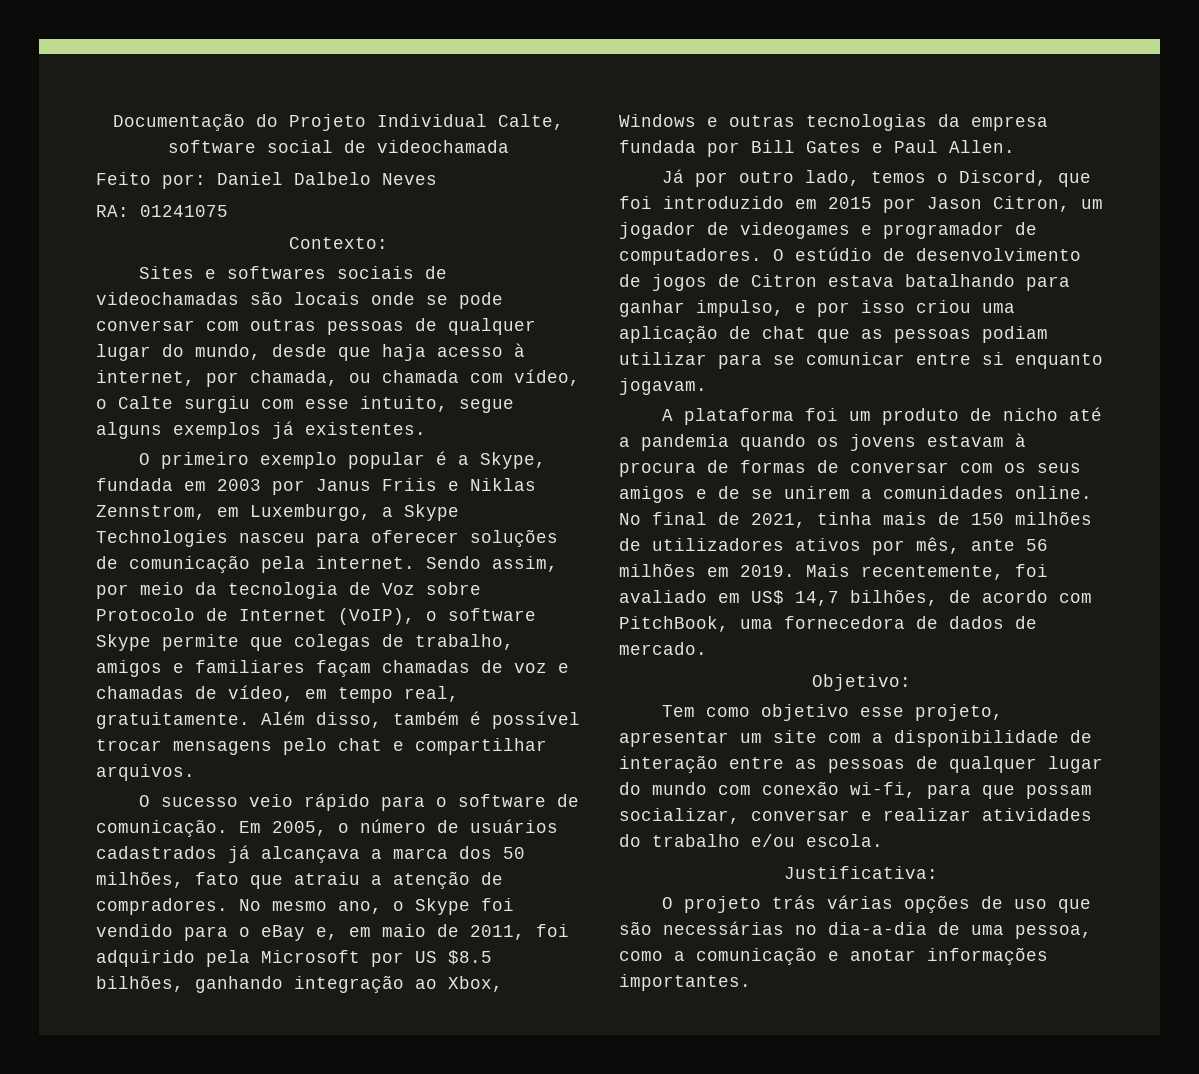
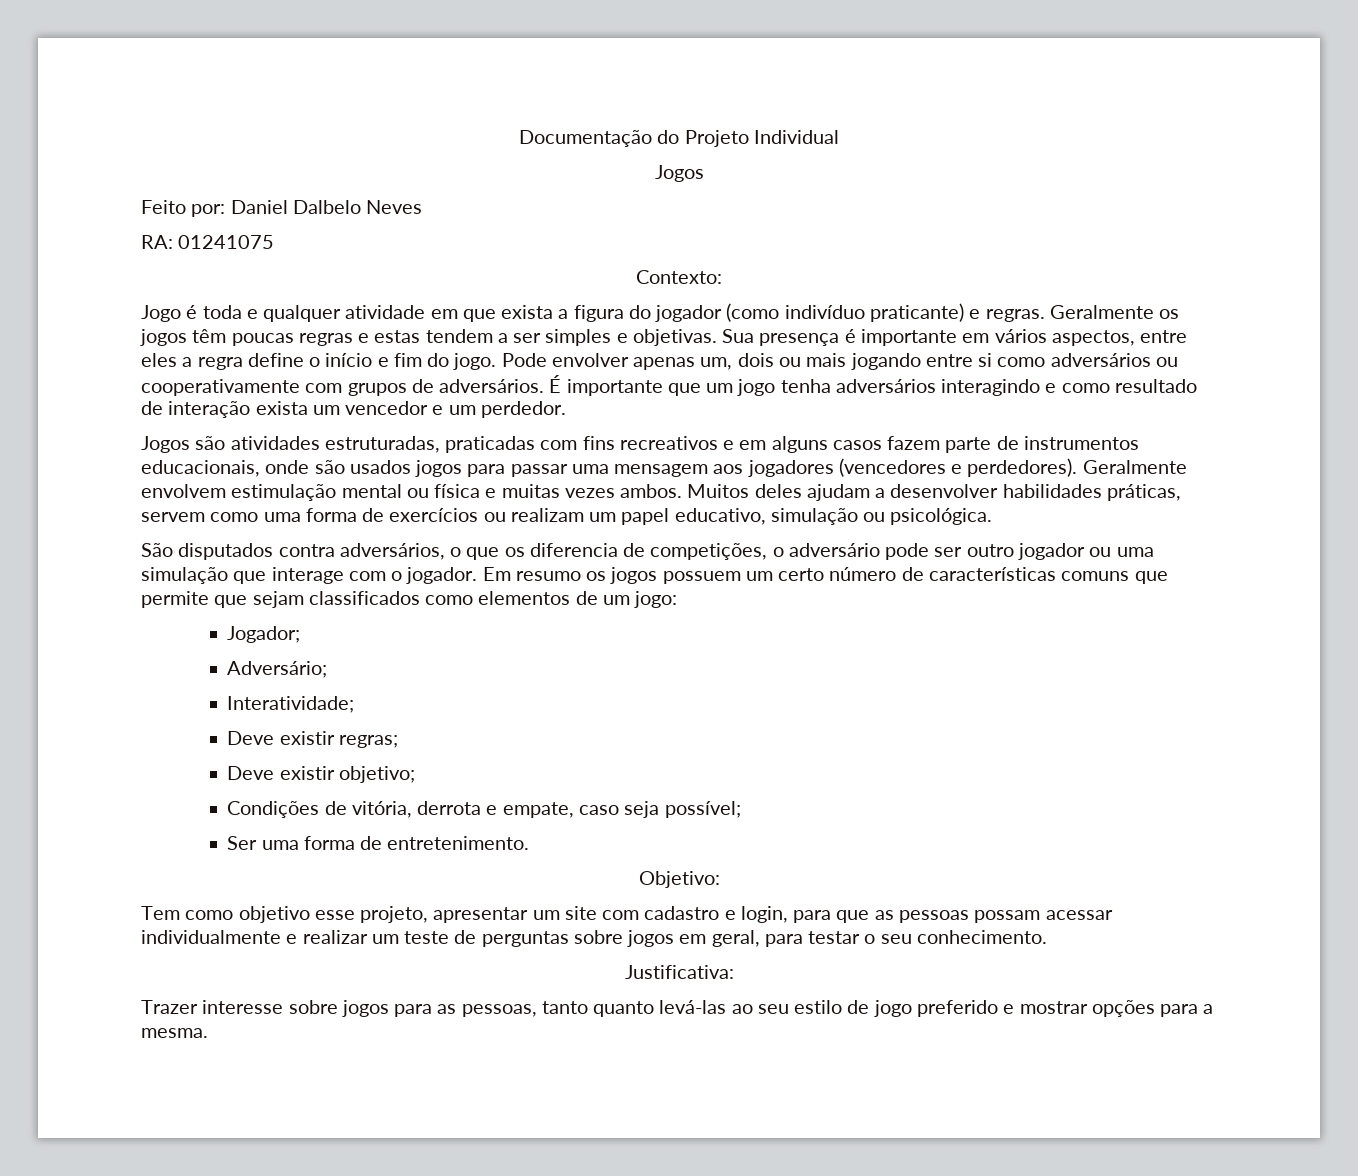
- Documentação do Projeto Individual Calte, software social de videochamada
+ Documentação do Projeto Individual
+ Jogos
- Sites e softwares sociais de videochamadas são locais onde se pode conversar com outras pessoas de qualquer lugar do mundo, desde que haja acesso à internet, por chamada, ou chamada com vídeo, o Calte surgiu com esse intuito, segue alguns exemplos já existentes.
- O primeiro exemplo popular é a Skype, fundada em 2003 por Janus Friis e Niklas Zennstrom, em Luxemburgo, a Skype Technologies nasceu para oferecer soluções de comunicação pela internet. Sendo assim, por meio da tecnologia de Voz sobre Protocolo de Internet (VoIP), o software Skype permite que colegas de trabalho, amigos e familiares façam chamadas de voz e chamadas de vídeo, em tempo real, gratuitamente. Além disso, também é possível trocar mensagens pelo chat e compartilhar arquivos.
- O sucesso veio rápido para o software de comunicação. Em 2005, o número de usuários cadastrados já alcançava a marca dos 50 milhões, fato que atraiu a atenção de compradores. No mesmo ano, o Skype foi vendido para o eBay e, em maio de 2011, foi adquirido pela Microsoft por US $8.5 bilhões, ganhando integração ao Xbox, Windows e outras tecnologias da empresa fundada por Bill Gates e Paul Allen.
- Já por outro lado, temos o Discord, que foi introduzido em 2015 por Jason Citron, um jogador de videogames e programador de computadores. O estúdio de desenvolvimento de jogos de Citron estava batalhando para ganhar impulso, e por isso criou uma aplicação de chat que as pessoas podiam utilizar para se comunicar entre si enquanto jogavam.
- A plataforma foi um produto de nicho até a pandemia quando os jovens estavam à procura de formas de conversar com os seus amigos e de se unirem a comunidades online. No final de 2021, tinha mais de 150 milhões de utilizadores ativos por mês, ante 56 milhões em 2019. Mais recentemente, foi avaliado em US$ 14,7 bilhões, de acordo com PitchBook, uma fornecedora de dados de mercado.
+ Jogo é toda e qualquer atividade em que exista a figura do jogador (como indivíduo praticante) e regras. Geralmente os jogos têm poucas regras e estas tendem a ser simples e objetivas. Sua presença é importante em vários aspectos, entre eles a regra define o início e fim do jogo. Pode envolver apenas um, dois ou mais jogando entre si como adversários ou cooperativamente com grupos de adversários. É importante que um jogo tenha adversários interagindo e como resultado de interação exista um vencedor e um perdedor.
+ Jogos são atividades estruturadas, praticadas com fins recreativos e em alguns casos fazem parte de instrumentos educacionais, onde são usados jogos para passar uma mensagem aos jogadores (vencedores e perdedores). Geralmente envolvem estimulação mental ou física e muitas vezes ambos. Muitos deles ajudam a desenvolver habilidades práticas, servem como uma forma de exercícios ou realizam um papel educativo, simulação ou psicológica.
+ São disputados contra adversários, o que os diferencia de competições, o adversário pode ser outro jogador ou uma simulação que interage com o jogador. Em resumo os jogos possuem um certo número de características comuns que permite que sejam classificados como elementos de um jogo:
+ Jogador;
+ Adversário;
+ Interatividade;
+ Deve existir regras;
+ Deve existir objetivo;
+ Condições de vitória, derrota e empate, caso seja possível;
+ Ser uma forma de entretenimento.
- Tem como objetivo esse projeto, apresentar um site com a disponibilidade de interação entre as pessoas de qualquer lugar do mundo com conexão wi-fi, para que possam socializar, conversar e realizar atividades do trabalho e/ou escola.
+ Tem como objetivo esse projeto, apresentar um site com cadastro e login, para que as pessoas possam acessar individualmente e realizar um teste de perguntas sobre jogos em geral, para testar o seu conhecimento.
  Justificativa:
- O projeto trás várias opções de uso que são necessárias no dia-a-dia de uma pessoa, como a comunicação e anotar informações importantes.
+ Trazer interesse sobre jogos para as pessoas, tanto quanto levá-las ao seu estilo de jogo preferido e mostrar opções para a mesma.

